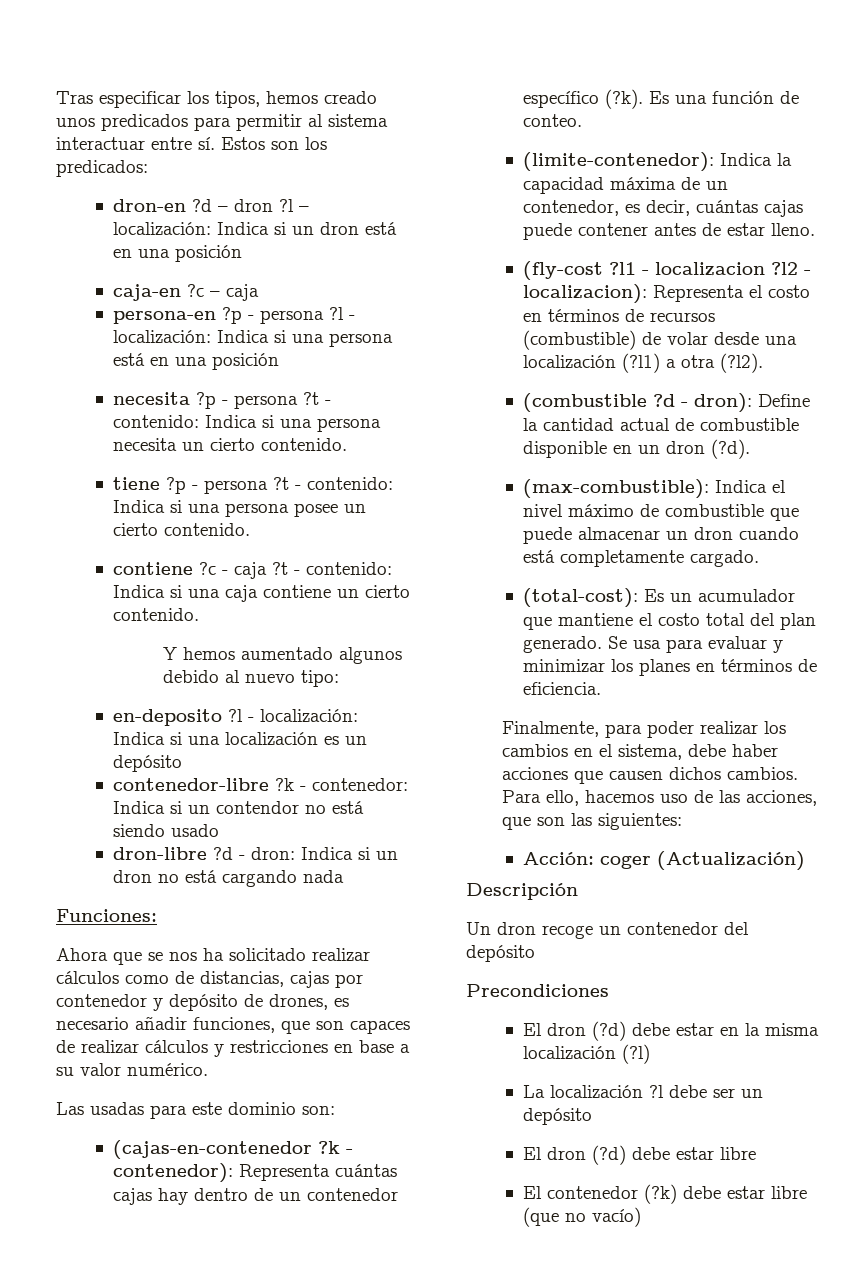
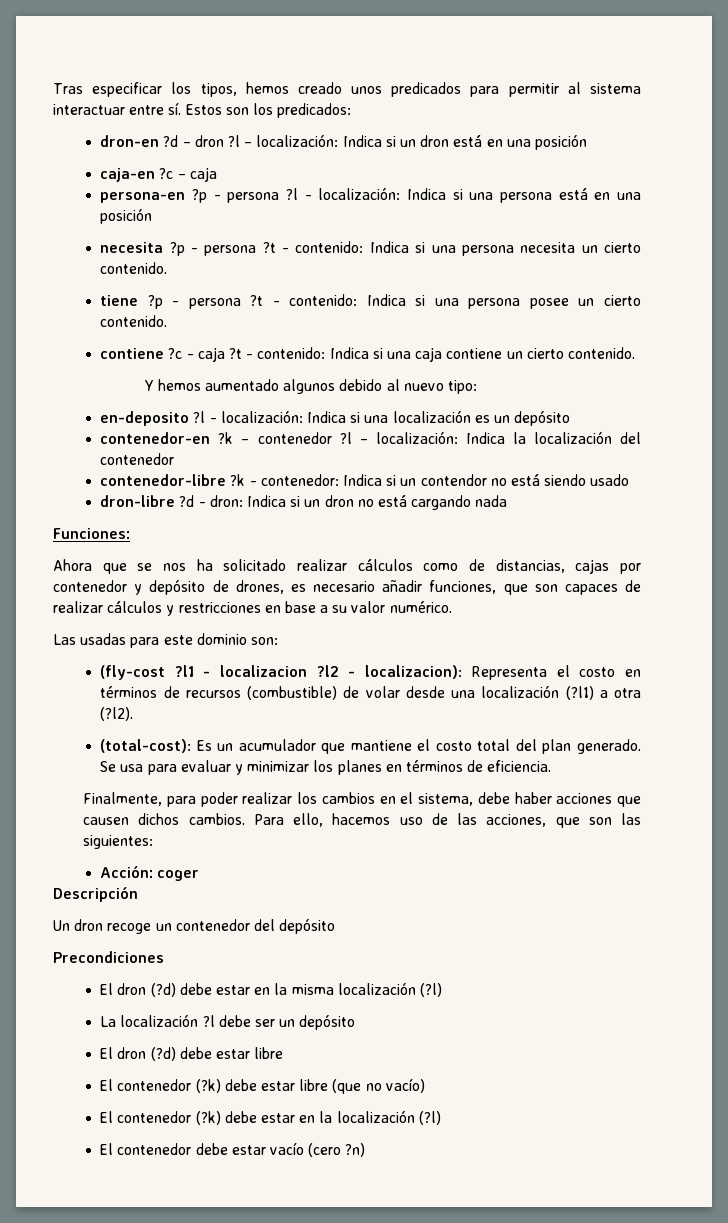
+ contenedor-en ?k – contenedor ?l – localización: Indica la localización del contenedor
- (cajas-en-contenedor ?k - contenedor): Representa cuántas cajas hay dentro de un contenedor específico (?k). Es una función de conteo.
- (limite-contenedor): Indica la capacidad máxima de un contenedor, es decir, cuántas cajas puede contener antes de estar lleno.
- (combustible ?d - dron): Define la cantidad actual de combustible disponible en un dron (?d).
- (max-combustible): Indica el nivel máximo de combustible que puede almacenar un dron cuando está completamente cargado.
- Acción: coger (Actualización)
+ Acción: coger
+ El contenedor (?k) debe estar en la localización (?l)
+ El contenedor debe estar vacío (cero ?n)

